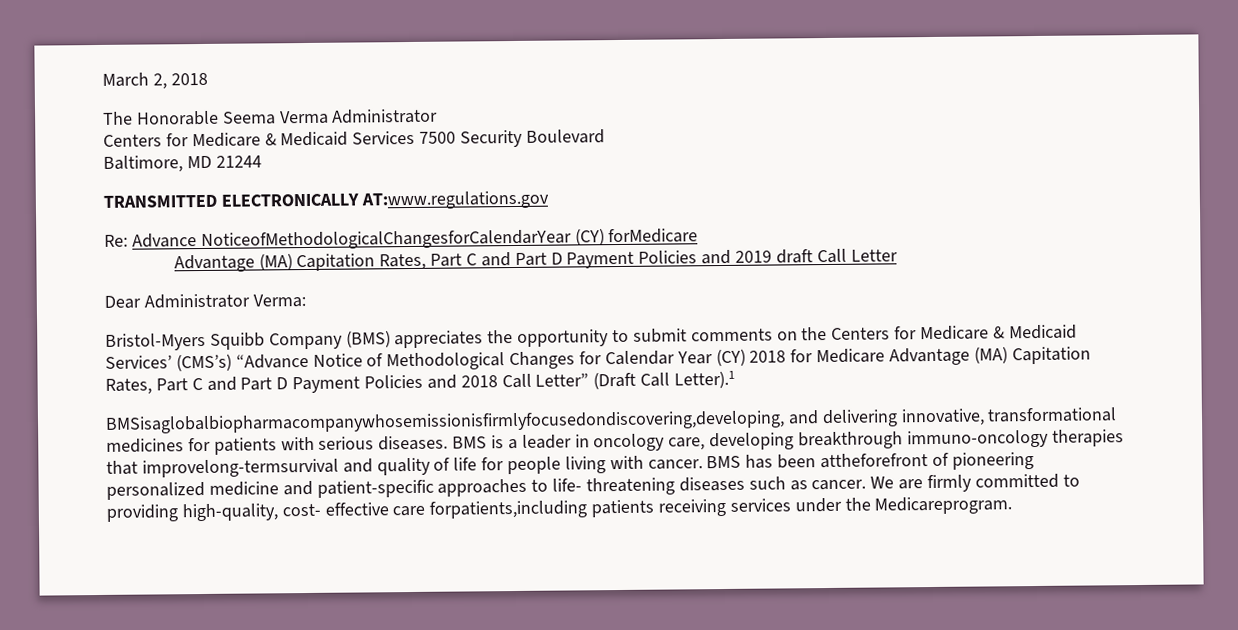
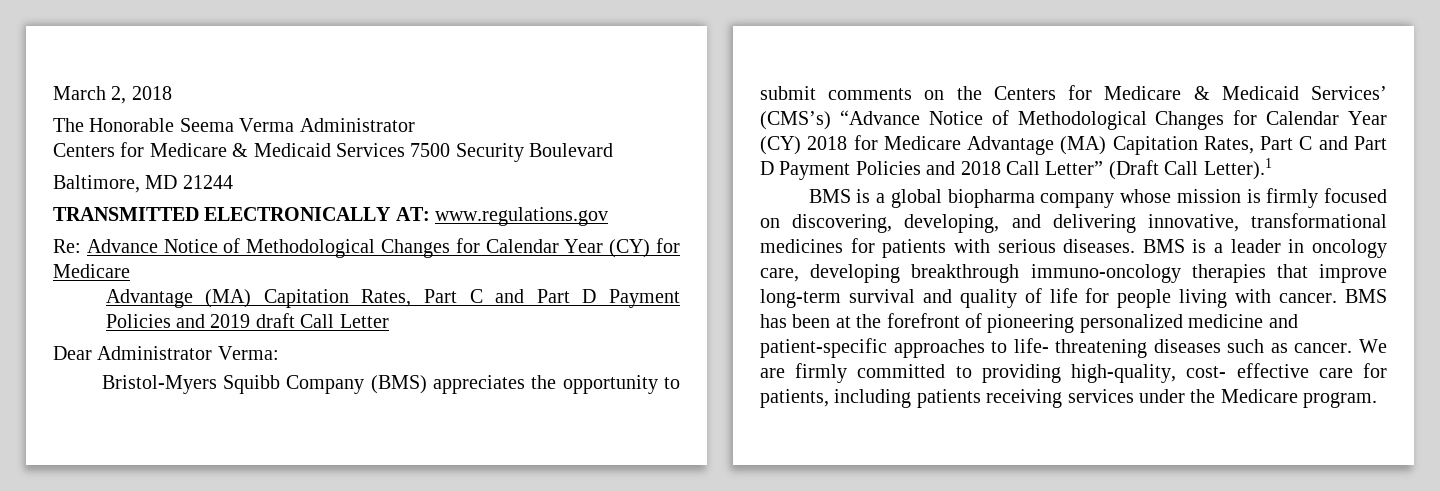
- TRANSMITTED ELECTRONICALLY AT:www.regulations.gov
+ TRANSMITTED ELECTRONICALLY AT: www.regulations.gov
- Re: Advance NoticeofMethodologicalChangesforCalendarYear (CY) forMedicare
+ Re: Advance Notice of Methodological Changes for Calendar Year (CY) for Medicare
- BMSisaglobalbiopharmacompanywhosemissionisfirmlyfocusedondiscovering,developing, and delivering innovative, transformational medicines for patients with serious diseases.
+ BMS is a global biopharma company whose mission is firmly focused on discovering, developing, and delivering innovative, transformational medicines for patients with serious diseases.
- BMS is a leader in oncology care, developing breakthrough immuno-oncology therapies that improvelong-termsurvival and quality of life for people living with cancer.
+ BMS is a leader in oncology care, developing breakthrough immuno-oncology therapies that improve long-term survival and quality of life for people living with cancer.
- BMS has been attheforefront of pioneering personalized medicine and patient-specific approaches to life- threatening diseases such as cancer.
+ BMS has been at the forefront of pioneering personalized medicine and patient-specific approaches to life- threatening diseases such as cancer.
- We are firmly committed to providing high-quality, cost- effective care forpatients,including patients receiving services under the Medicareprogram.
+ We are firmly committed to providing high-quality, cost- effective care for patients, including patients receiving services under the Medicare program.

